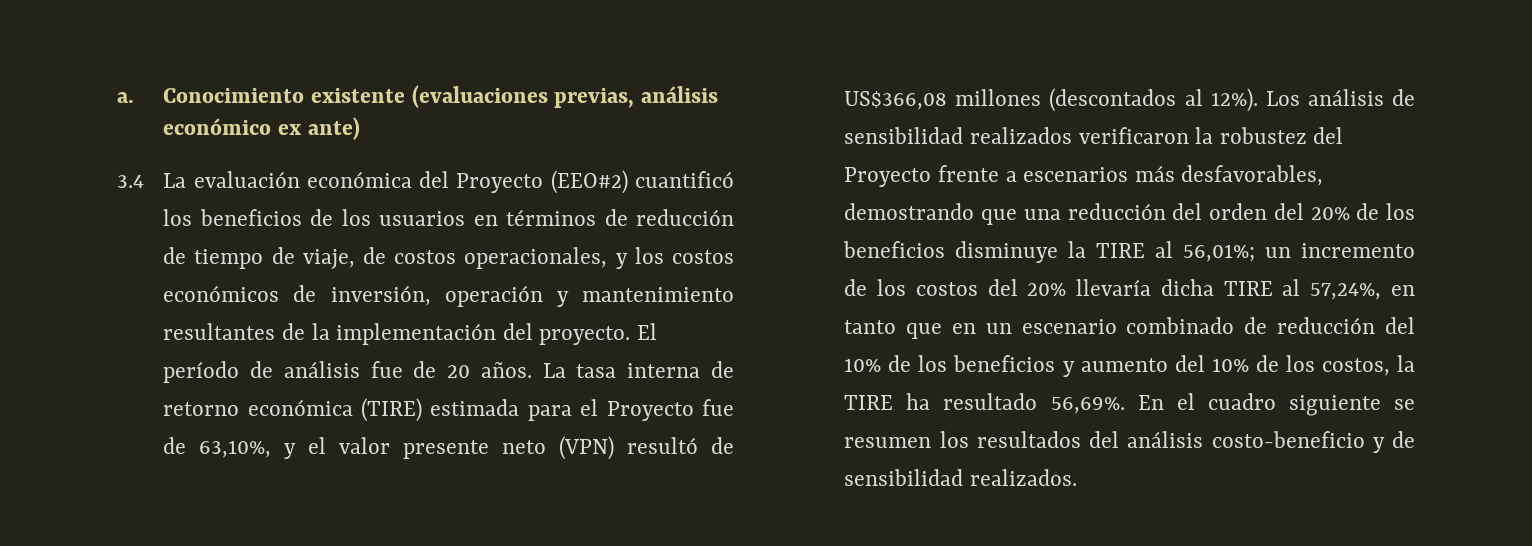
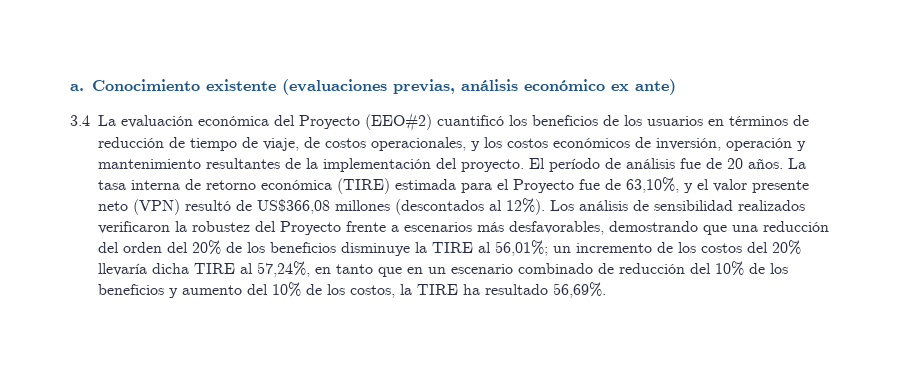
- En el cuadro siguiente se resumen los resultados del análisis costo-beneficio y de sensibilidad realizados.

